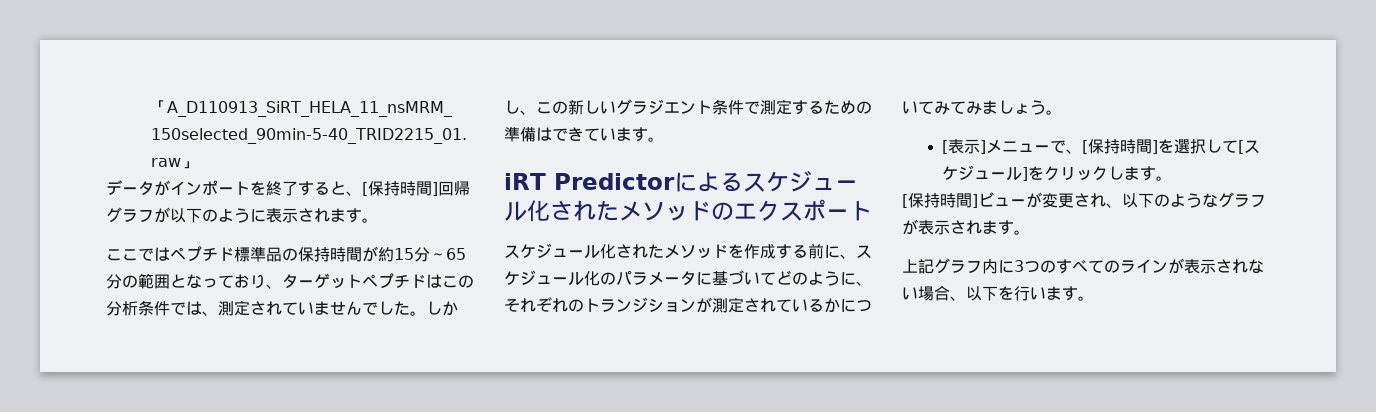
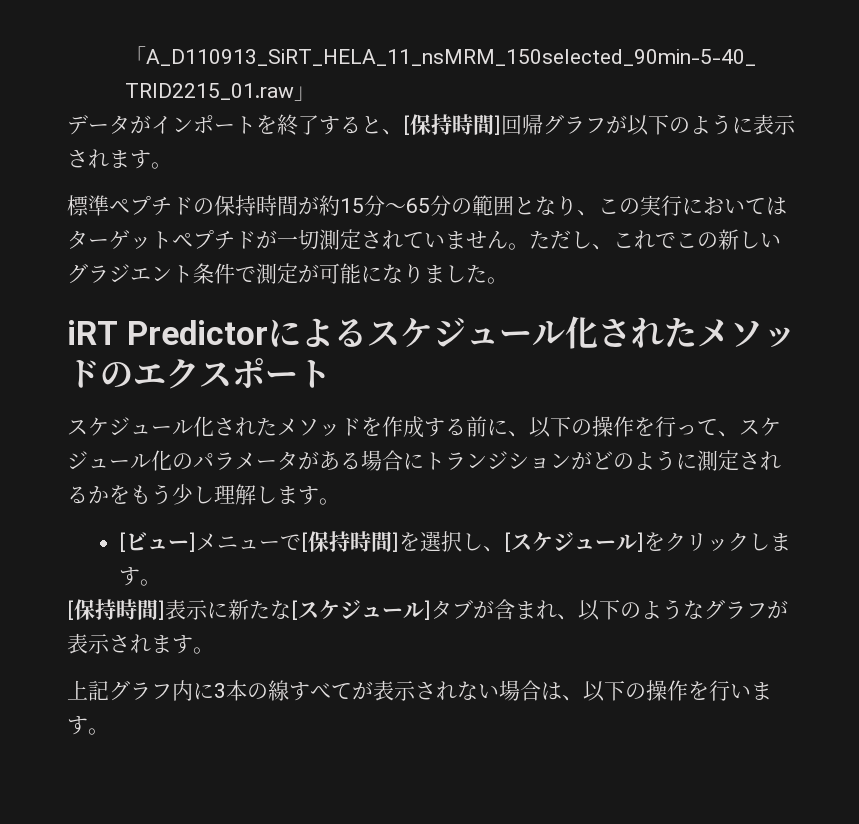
- ここではペプチド標準品の保持時間が約15分～65分の範囲となっており、ターゲットペプチドはこの分析条件では、測定されていませんでした。しかし、この新しいグラジエント条件で測定するための準備はできています。
+ 標準ペプチドの保持時間が約15分～65分の範囲となり、この実行においてはターゲットペプチドが一切測定されていません。ただし、これでこの新しいグラジエント条件で測定が可能になりました。
- スケジュール化されたメソッドを作成する前に、スケジュール化のパラメータに基づいてどのように、それぞれのトランジションが測定されているかについてみてみましょう。
- [表示]メニューで、[保持時間]を選択して[スケジュール]をクリックします。
+ スケジュール化されたメソッドを作成する前に、以下の操作を行って、スケジュール化のパラメータがある場合にトランジションがどのように測定されるかをもう少し理解します。
+ [ビュー]メニューで[保持時間]を選択し、[スケジュール]をクリックします。
- [保持時間]ビューが変更され、以下のようなグラフが表示されます。
+ [保持時間]表示に新たな[スケジュール]タブが含まれ、以下のようなグラフが表示されます。
- 上記グラフ内に3つのすべてのラインが表示されない場合、以下を行います。
+ 上記グラフ内に3本の線すべてが表示されない場合は、以下の操作を行います。

